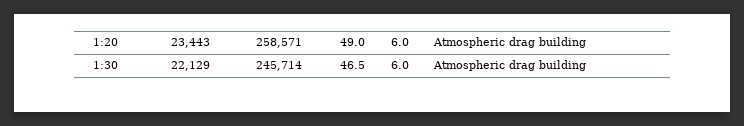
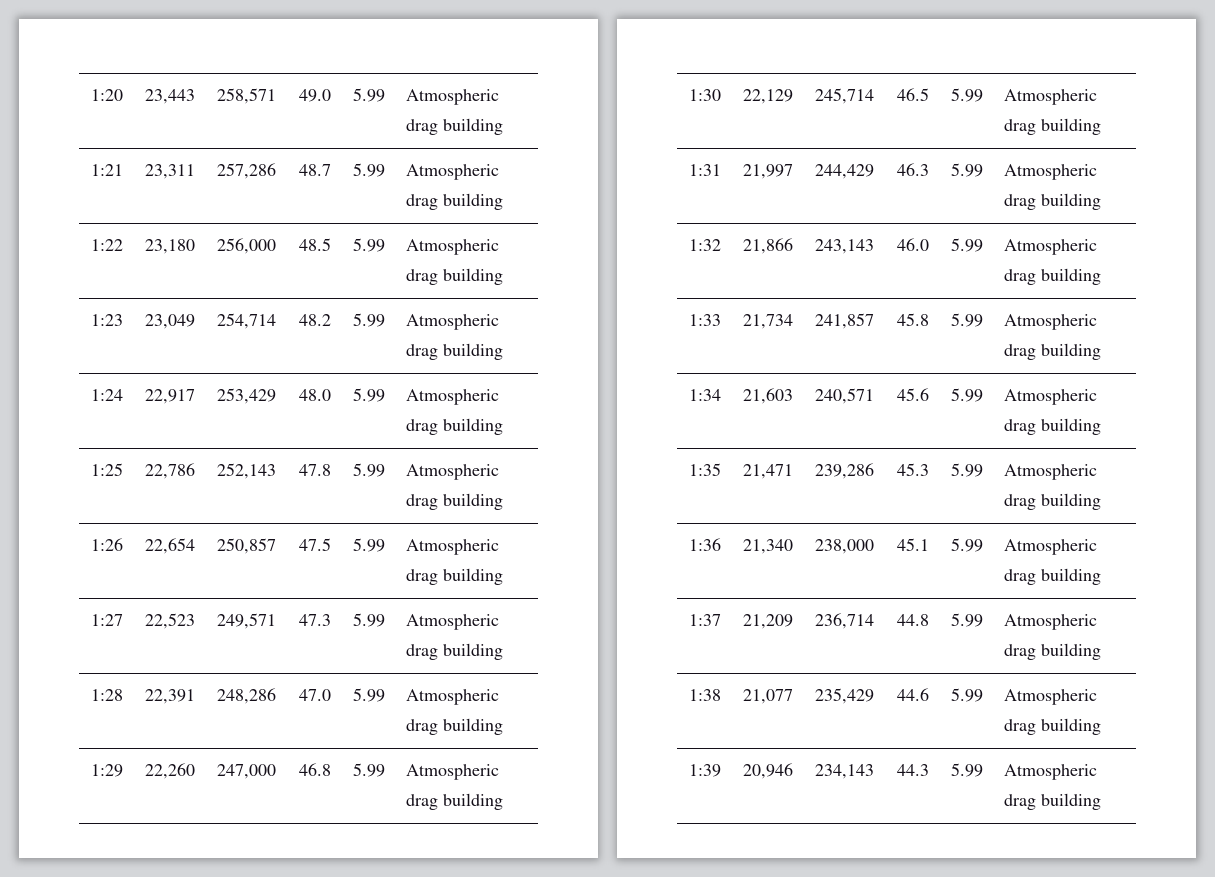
- 1:20 | 23,443 | 258,571 | 49.0 | 6.0 | Atmospheric drag building
+ 1:20 | 23,443 | 258,571 | 49.0 | 5.99 | Atmospheric drag building
+ 1:21 | 23,311 | 257,286 | 48.7 | 5.99 | Atmospheric drag building
+ 1:22 | 23,180 | 256,000 | 48.5 | 5.99 | Atmospheric drag building
+ 1:23 | 23,049 | 254,714 | 48.2 | 5.99 | Atmospheric drag building
+ 1:24 | 22,917 | 253,429 | 48.0 | 5.99 | Atmospheric drag building
+ 1:25 | 22,786 | 252,143 | 47.8 | 5.99 | Atmospheric drag building
+ 1:26 | 22,654 | 250,857 | 47.5 | 5.99 | Atmospheric drag building
+ 1:27 | 22,523 | 249,571 | 47.3 | 5.99 | Atmospheric drag building
+ 1:28 | 22,391 | 248,286 | 47.0 | 5.99 | Atmospheric drag building
+ 1:29 | 22,260 | 247,000 | 46.8 | 5.99 | Atmospheric drag building
- 1:30 | 22,129 | 245,714 | 46.5 | 6.0 | Atmospheric drag building
+ 1:30 | 22,129 | 245,714 | 46.5 | 5.99 | Atmospheric drag building
+ 1:31 | 21,997 | 244,429 | 46.3 | 5.99 | Atmospheric drag building
+ 1:32 | 21,866 | 243,143 | 46.0 | 5.99 | Atmospheric drag building
+ 1:33 | 21,734 | 241,857 | 45.8 | 5.99 | Atmospheric drag building
+ 1:34 | 21,603 | 240,571 | 45.6 | 5.99 | Atmospheric drag building
+ 1:35 | 21,471 | 239,286 | 45.3 | 5.99 | Atmospheric drag building
+ 1:36 | 21,340 | 238,000 | 45.1 | 5.99 | Atmospheric drag building
+ 1:37 | 21,209 | 236,714 | 44.8 | 5.99 | Atmospheric drag building
+ 1:38 | 21,077 | 235,429 | 44.6 | 5.99 | Atmospheric drag building
+ 1:39 | 20,946 | 234,143 | 44.3 | 5.99 | Atmospheric drag building

